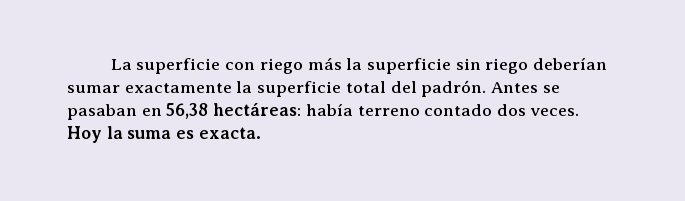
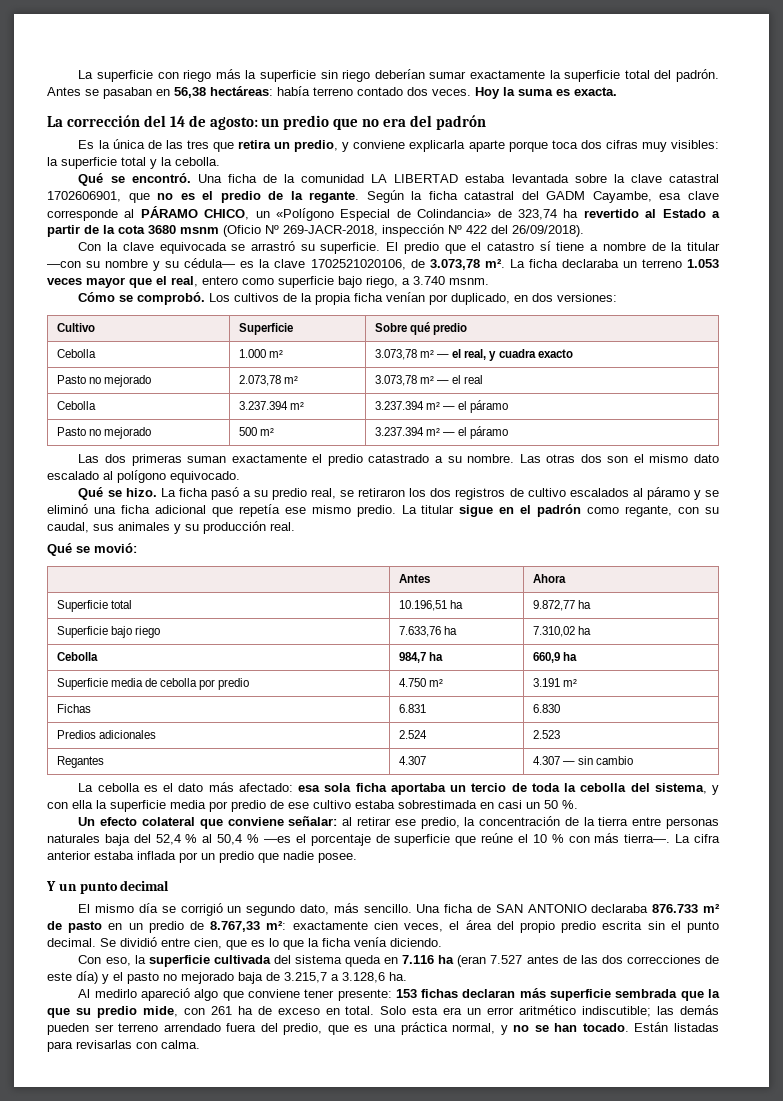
+ La corrección del 14 de agosto: un predio que no era del padrón
+ Es la única de las tres que retira un predio, y conviene explicarla aparte porque toca dos cifras muy visibles: la superficie total y la cebolla.
+ Qué se encontró. Una ficha de la comunidad LA LIBERTAD estaba levantada sobre la clave catastral 1702606901, que no es el predio de la regante. Según la ficha catastral del GADM Cayambe, esa clave corresponde al PÁRAMO CHICO, un «Polígono Especial de Colindancia» de 323,74 ha revertido al Estado a partir de la cota 3680 msnm (Oficio Nº 269-JACR-2018, inspección Nº 422 del 26/09/2018).
+ Con la clave equivocada se arrastró su superficie. El predio que el catastro sí tiene a nombre de la titular —con su nombre y su cédula— es la clave 1702521020106, de 3.073,78 m². La ficha declaraba un terreno 1.053 veces mayor que el real, entero como superficie bajo riego, a 3.740 msnm.
+ Cómo se comprobó. Los cultivos de la propia ficha venían por duplicado, en dos versiones:
+ Cultivo | Superficie | Sobre qué predio
+ Cebolla | 1.000 m² | 3.073,78 m² — el real, y cuadra exacto
+ Pasto no mejorado | 2.073,78 m² | 3.073,78 m² — el real
+ Cebolla | 3.237.394 m² | 3.237.394 m² — el páramo
+ Pasto no mejorado | 500 m² | 3.237.394 m² — el páramo
+ Las dos primeras suman exactamente el predio catastrado a su nombre. Las otras dos son el mismo dato escalado al polígono equivocado.
+ Qué se hizo. La ficha pasó a su predio real, se retiraron los dos registros de cultivo escalados al páramo y se eliminó una ficha adicional que repetía ese mismo predio. La titular sigue en el padrón como regante, con su caudal, sus animales y su producción real.
+ Qué se movió:
+ | Antes | Ahora
+ Superficie total | 10.196,51 ha | 9.872,77 ha
+ Superficie bajo riego | 7.633,76 ha | 7.310,02 ha
+ Cebolla | 984,7 ha | 660,9 ha
+ Superficie media de cebolla por predio | 4.750 m² | 3.191 m²
+ Fichas | 6.831 | 6.830
+ Predios adicionales | 2.524 | 2.523
+ Regantes | 4.307 | 4.307 — sin cambio
+ La cebolla es el dato más afectado: esa sola ficha aportaba un tercio de toda la cebolla del sistema, y con ella la superficie media por predio de ese cultivo estaba sobrestimada en casi un 50 %.
+ Un efecto colateral que conviene señalar: al retirar ese predio, la concentración de la tierra entre personas naturales baja del 52,4 % al 50,4 % —es el porcentaje de superficie que reúne el 10 % con más tierra—. La cifra anterior estaba inflada por un predio que nadie posee.
+ Y un punto decimal
+ El mismo día se corrigió un segundo dato, más sencillo. Una ficha de SAN ANTONIO declaraba 876.733 m² de pasto en un predio de 8.767,33 m²: exactamente cien veces, el área del propio predio escrita sin el punto decimal. Se dividió entre cien, que es lo que la ficha venía diciendo.
+ Con eso, la superficie cultivada del sistema queda en 7.116 ha (eran 7.527 antes de las dos correcciones de este día) y el pasto no mejorado baja de 3.215,7 a 3.128,6 ha.
+ Al medirlo apareció algo que conviene tener presente: 153 fichas declaran más superficie sembrada que la que su predio mide, con 261 ha de exceso en total. Solo esta era un error aritmético indiscutible; las demás pueden ser terreno arrendado fuera del predio, que es una práctica normal, y no se han tocado. Están listadas para revisarlas con calma.

